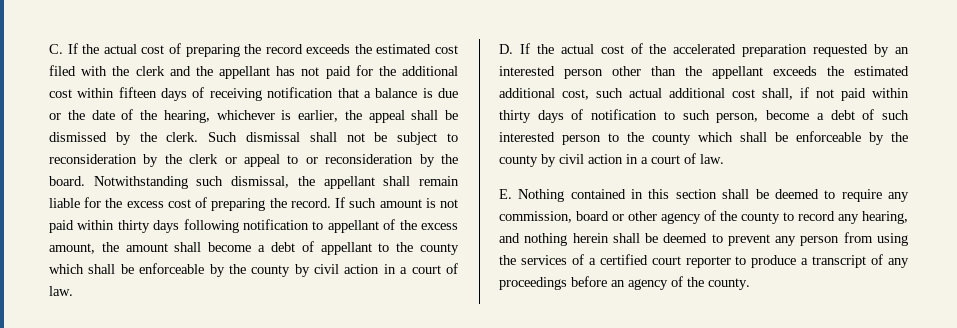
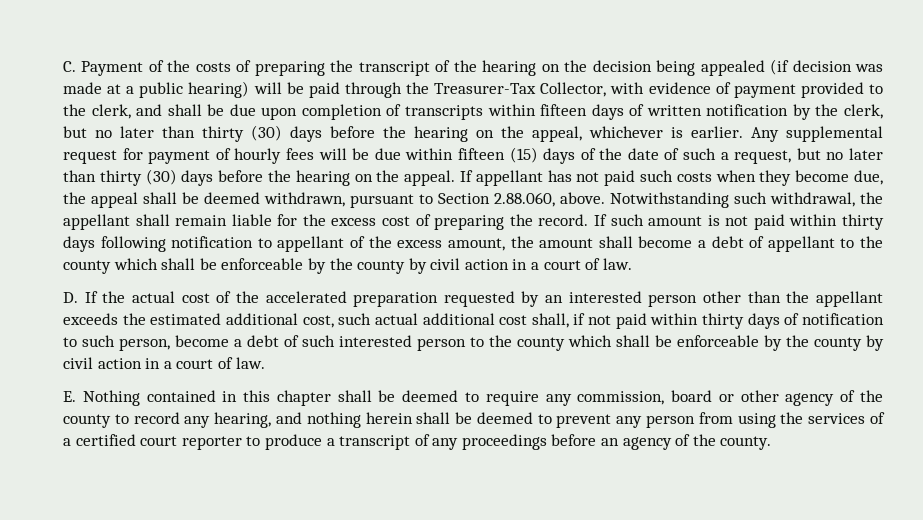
- C. If the actual cost of preparing the record exceeds the estimated cost filed with the clerk and the appellant has not paid for the additional cost within fifteen days of receiving notification that a balance is due or the date of the hearing, whichever is earlier, the appeal shall be dismissed by the clerk. Such dismissal shall not be subject to reconsideration by the clerk or appeal to or reconsideration by the board.
+ C. Payment of the costs of preparing the transcript of the hearing on the decision being appealed (if decision was made at a public hearing) will be paid through the Treasurer-Tax Collector, with evidence of payment provided to the clerk, and shall be due upon completion of transcripts within fifteen days of written notification by the clerk, but no later than thirty (30) days before the hearing on the appeal, whichever is earlier. Any supplemental request for payment of hourly fees will be due within fifteen (15) days of the date of such a request, but no later than thirty (30) days before the hearing on the appeal. If appellant has not paid such costs when they become due, the appeal shall be deemed withdrawn, pursuant to Section 2.88.060, above.
- Notwithstanding such dismissal, the appellant shall remain liable for the excess cost of preparing the record.
+ Notwithstanding such withdrawal, the appellant shall remain liable for the excess cost of preparing the record.
- E. Nothing contained in this section shall be deemed to require any commission, board or other agency of the county to record any hearing, and nothing herein shall be deemed to prevent any person from using the services of a certified court reporter to produce a transcript of any proceedings before an agency of the county.
+ E. Nothing contained in this chapter shall be deemed to require any commission, board or other agency of the county to record any hearing, and nothing herein shall be deemed to prevent any person from using the services of a certified court reporter to produce a transcript of any proceedings before an agency of the county.

